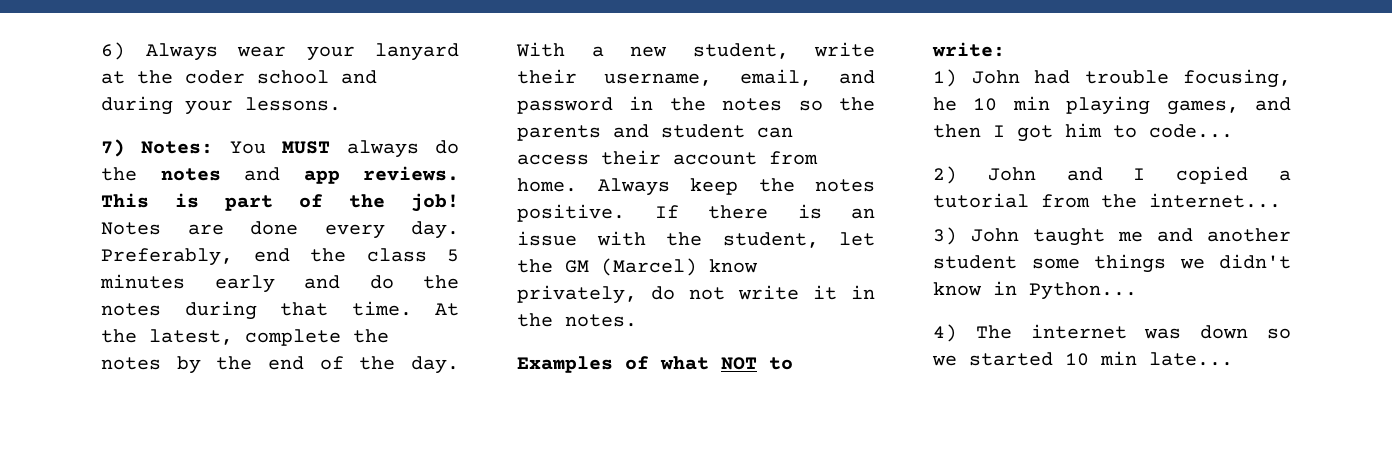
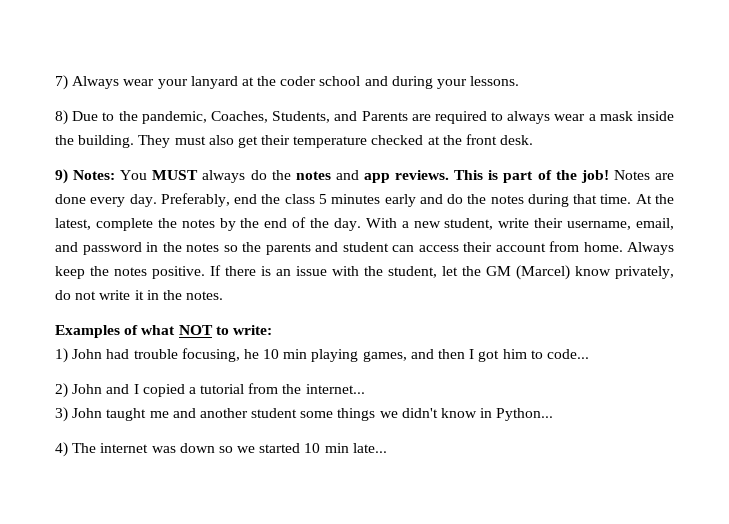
- 6) Always wear your lanyard at the coder school and during your lessons.
+ 7) Always wear your lanyard at the coder school and during your lessons.
- 7) Notes: You MUST always do the notes and app reviews.
+ 8) Due to the pandemic, Coaches, Students, and Parents are required to always wear a mask inside the building. They must also get their temperature checked at the front desk.
+ 9) Notes: You MUST always do the notes and app reviews.

